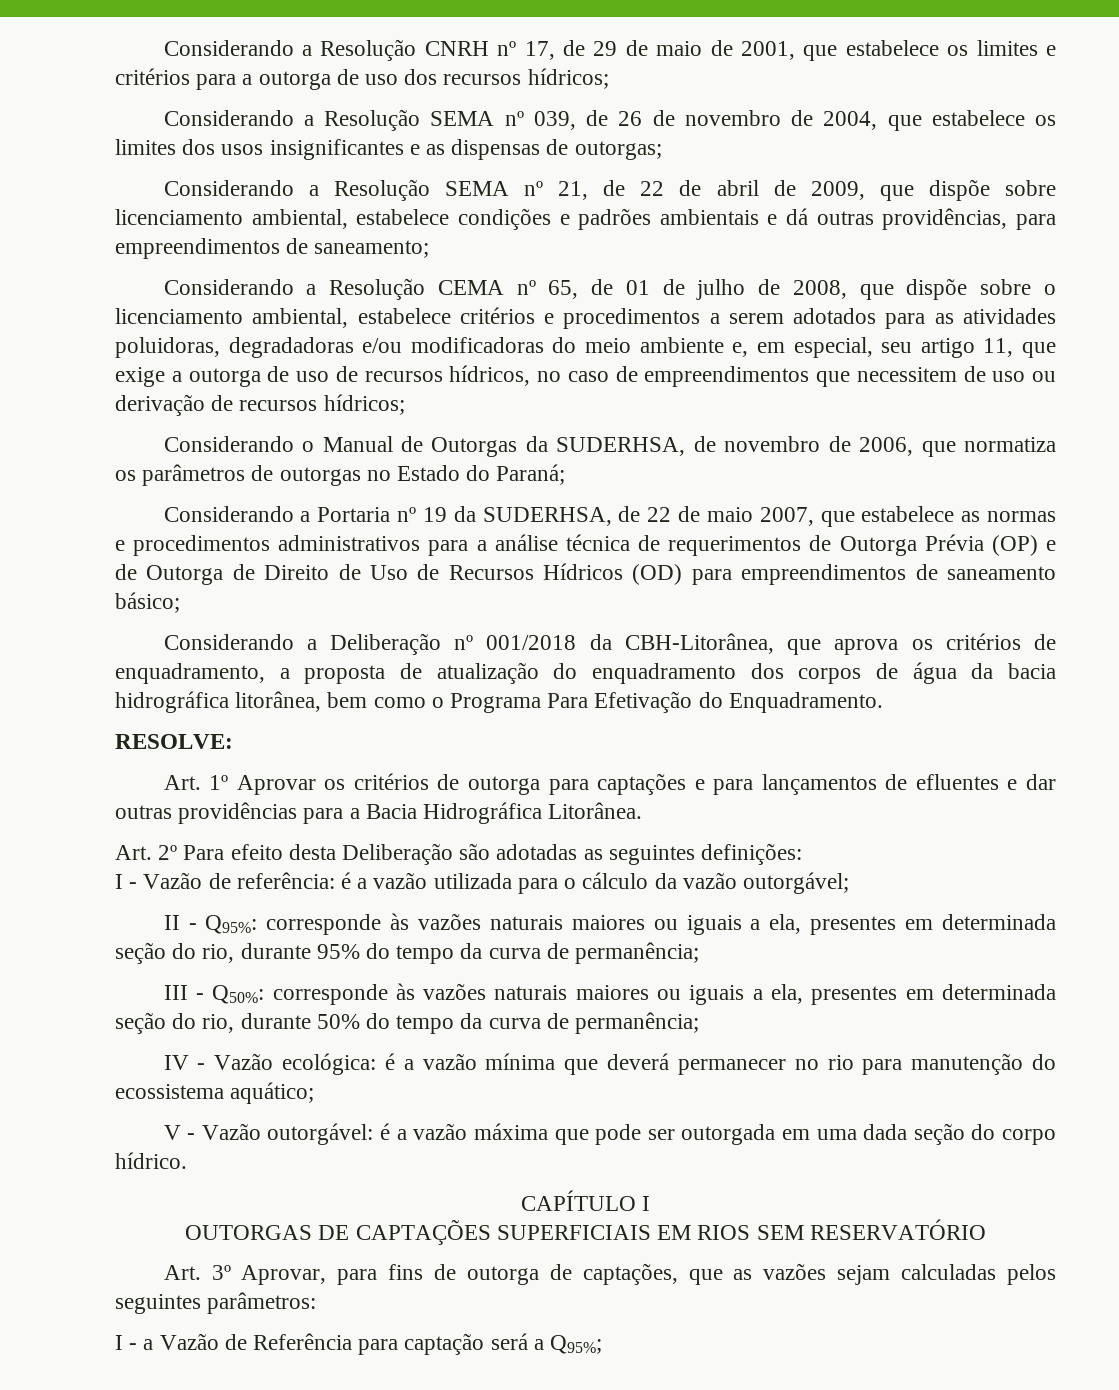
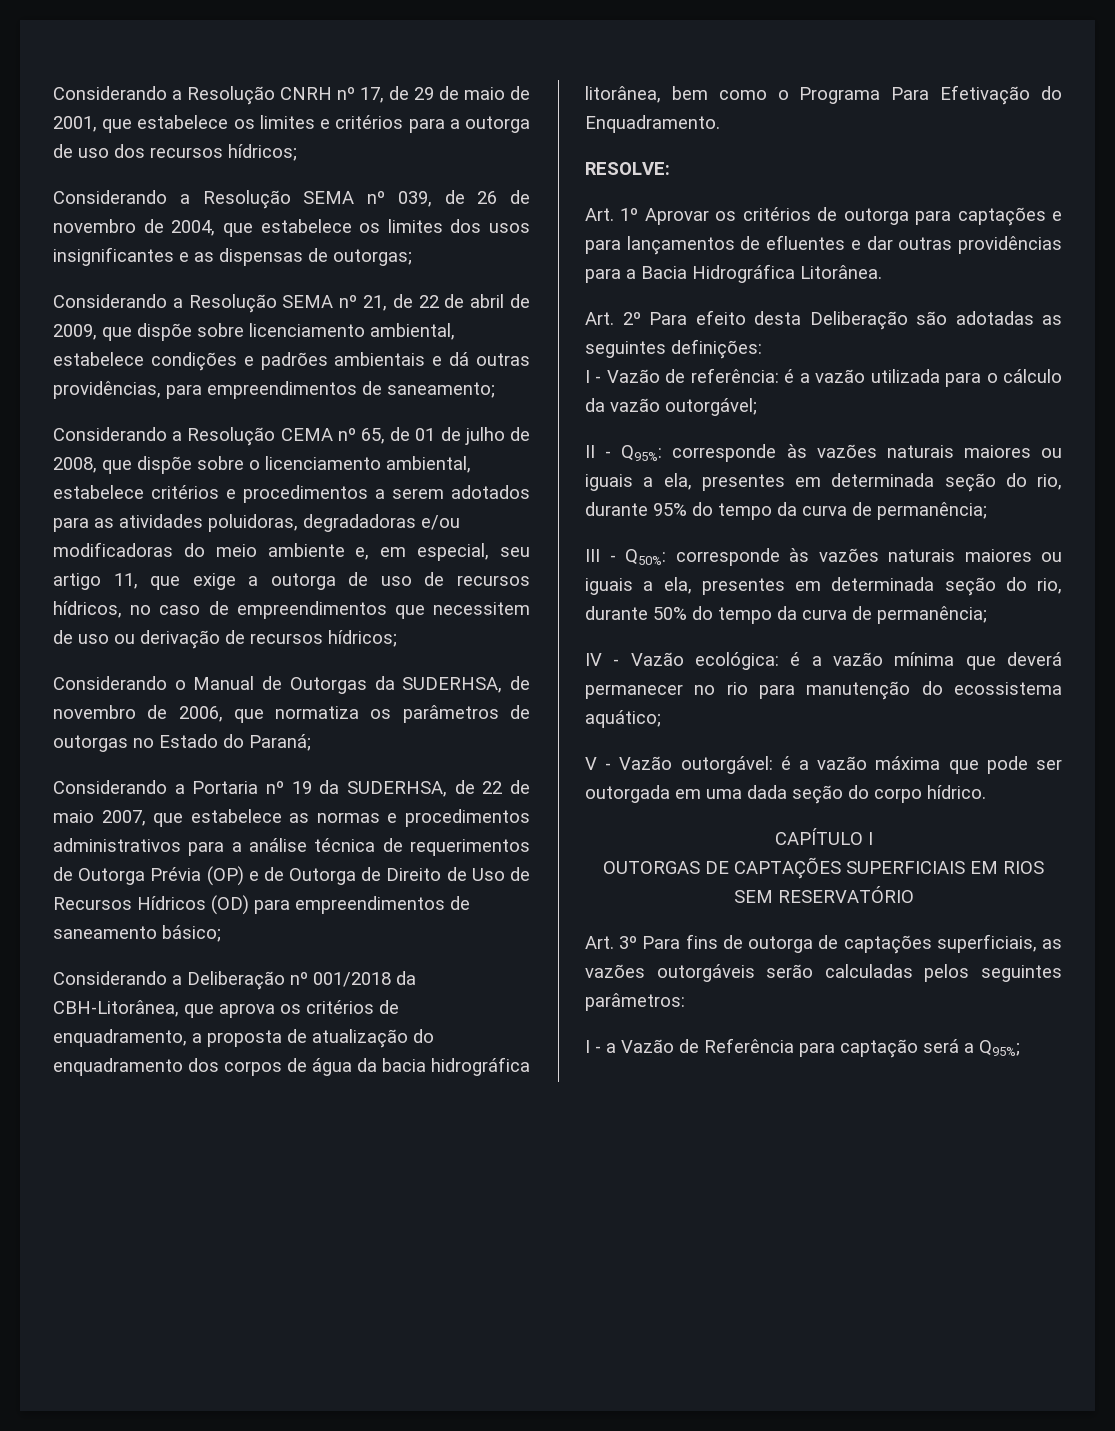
- Art. 3º Aprovar, para fins de outorga de captações, que as vazões sejam calculadas pelos seguintes parâmetros:
+ Art. 3º Para fins de outorga de captações superficiais, as vazões outorgáveis serão calculadas pelos seguintes parâmetros:

